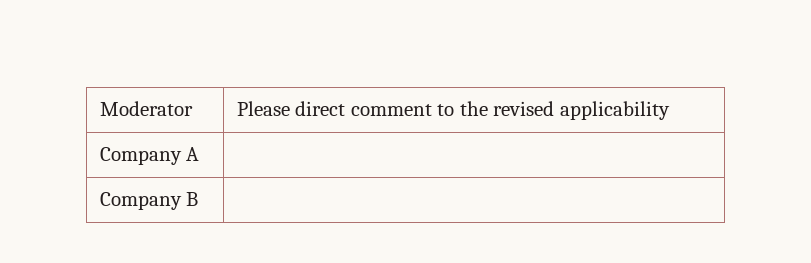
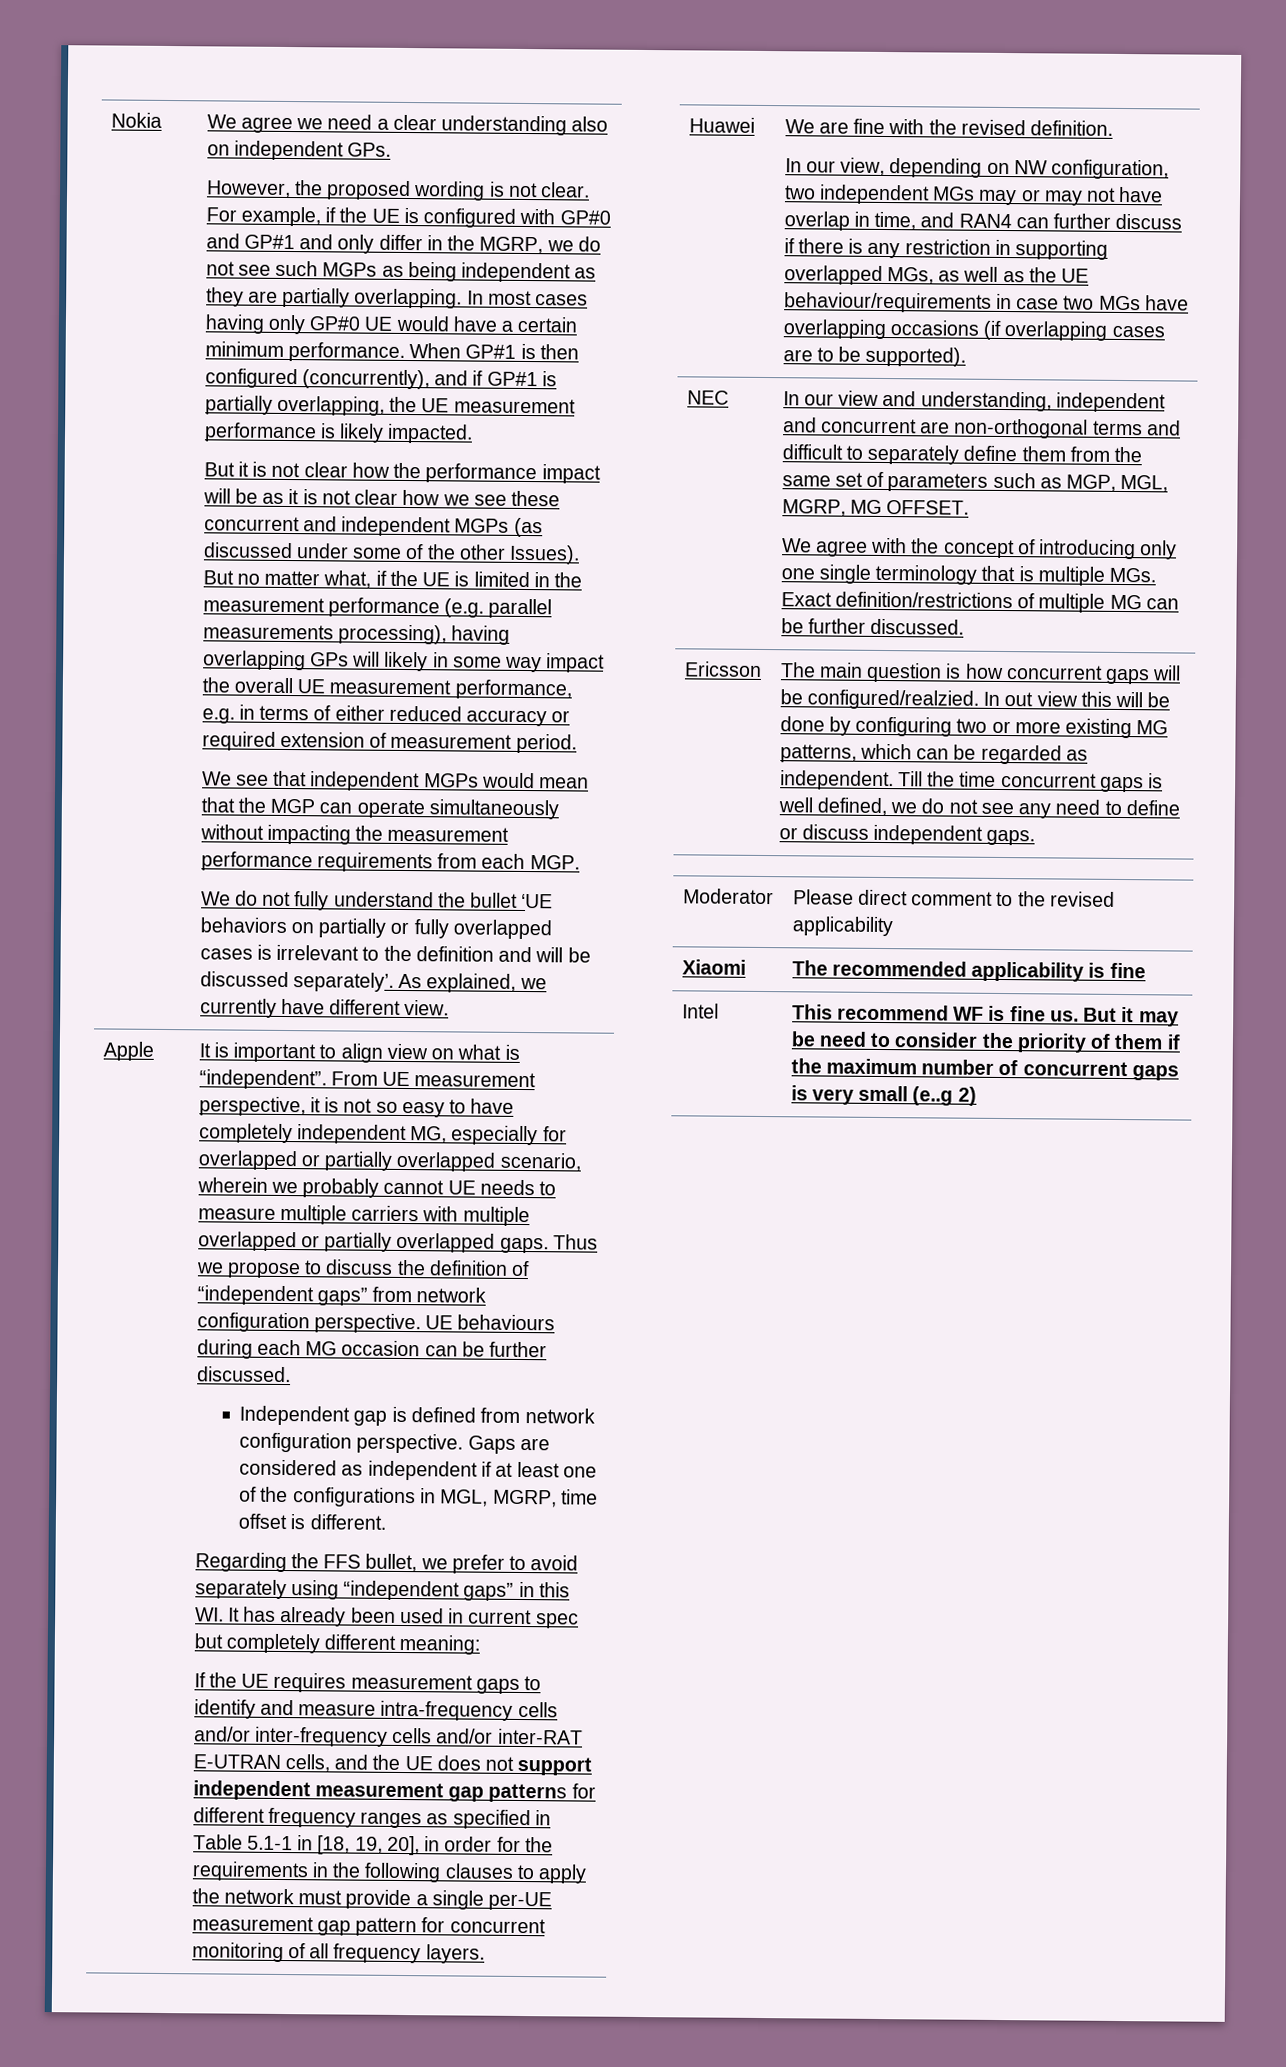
+ Nokia | We agree we need a clear understanding also on independent GPs.
+ However, the proposed wording is not clear. For example, if the UE is configured with GP#0 and GP#1 and only differ in the MGRP, we do not see such MGPs as being independent as they are partially overlapping. In most cases having only GP#0 UE would have a certain minimum performance. When GP#1 is then configured (concurrently), and if GP#1 is partially overlapping, the UE measurement performance is likely impacted.
+ But it is not clear how the performance impact will be as it is not clear how we see these concurrent and independent MGPs (as discussed under some of the other Issues). But no matter what, if the UE is limited in the measurement performance (e.g. parallel measurements processing), having overlapping GPs will likely in some way impact the overall UE measurement performance, e.g. in terms of either reduced accuracy or required extension of measurement period.
+ We see that independent MGPs would mean that the MGP can operate simultaneously without impacting the measurement performance requirements from each MGP.
+ We do not fully understand the bullet ‘UE behaviors on partially or fully overlapped cases is irrelevant to the definition and will be discussed separately’. As explained, we currently have different view.
+ Apple | It is important to align view on what is “independent”. From UE measurement perspective, it is not so easy to have completely independent MG, especially for overlapped or partially overlapped scenario, wherein we probably cannot UE needs to measure multiple carriers with multiple overlapped or partially overlapped gaps. Thus we propose to discuss the definition of “independent gaps” from network configuration perspective. UE behaviours during each MG occasion can be further discussed.
+ Independent gap is defined from network configuration perspective. Gaps are considered as independent if at least one of the configurations in MGL, MGRP, time offset is different.
+ Regarding the FFS bullet, we prefer to avoid separately using “independent gaps” in this WI. It has already been used in current spec but completely different meaning:
+ If the UE requires measurement gaps to identify and measure intra-frequency cells and/or inter-frequency cells and/or inter-RAT E-UTRAN cells, and the UE does not support independent measurement gap patterns for different frequency ranges as specified in Table 5.1-1 in [18, 19, 20], in order for the requirements in the following clauses to apply the network must provide a single per-UE measurement gap pattern for concurrent monitoring of all frequency layers.
+ Huawei | We are fine with the revised definition.
+ In our view, depending on NW configuration, two independent MGs may or may not have overlap in time, and RAN4 can further discuss if there is any restriction in supporting overlapped MGs, as well as the UE behaviour/requirements in case two MGs have overlapping occasions (if overlapping cases are to be supported).
+ NEC | In our view and understanding, independent and concurrent are non-orthogonal terms and difficult to separately define them from the same set of parameters such as MGP, MGL, MGRP, MG OFFSET.
+ We agree with the concept of introducing only one single terminology that is multiple MGs. Exact definition/restrictions of multiple MG can be further discussed.
+ Ericsson | The main question is how concurrent gaps will be configured/realzied. In out view this will be done by configuring two or more existing MG patterns, which can be regarded as independent. Till the time concurrent gaps is well defined, we do not see any need to define or discuss independent gaps.
- Company A |
- Company B |
+ Xiaomi | The recommended applicability is fine
+ Intel | This recommend WF is fine us. But it may be need to consider the priority of them if the maximum number of concurrent gaps is very small (e..g 2)

